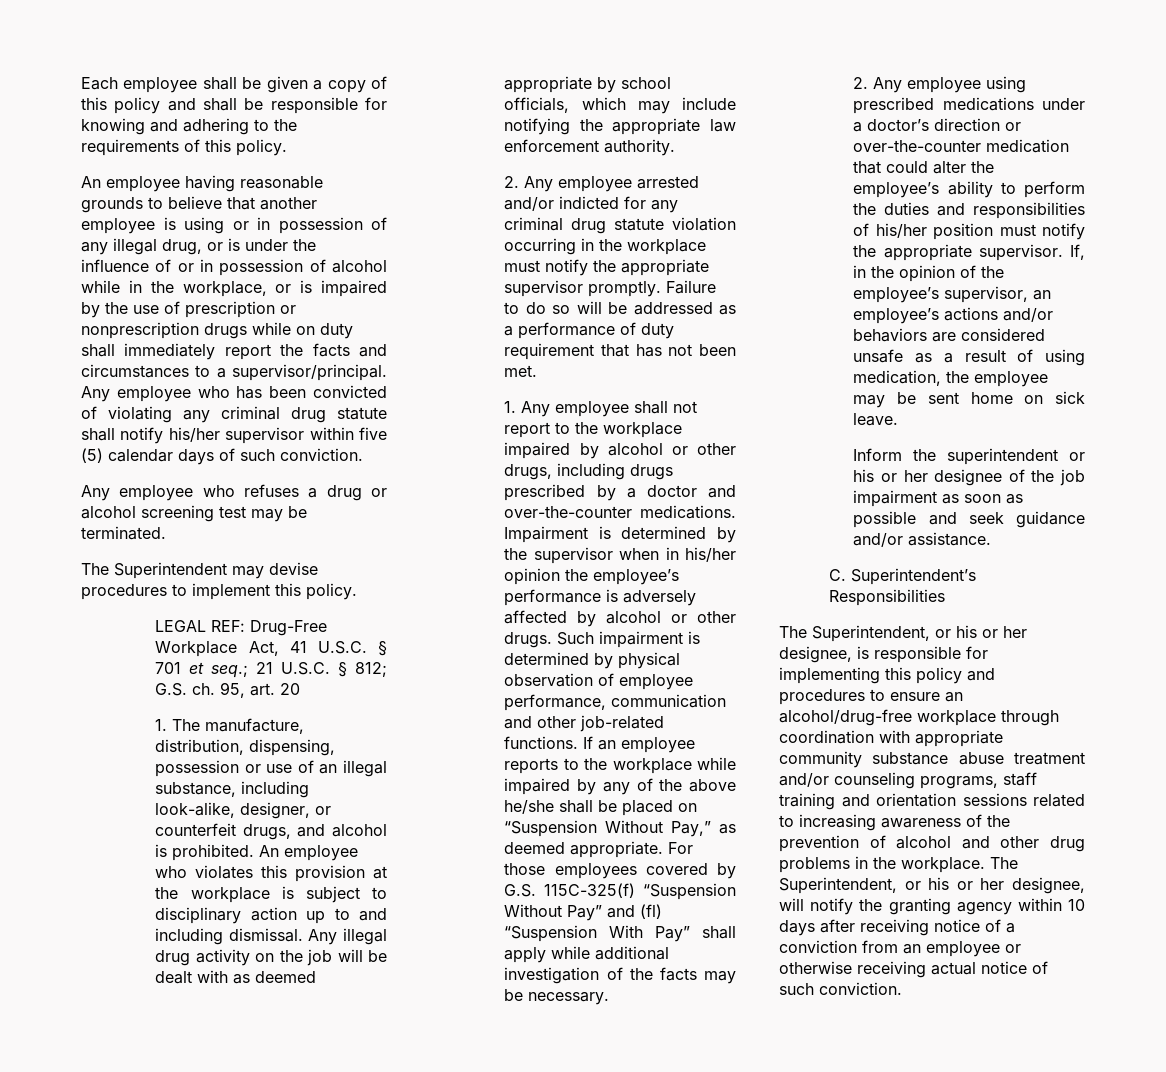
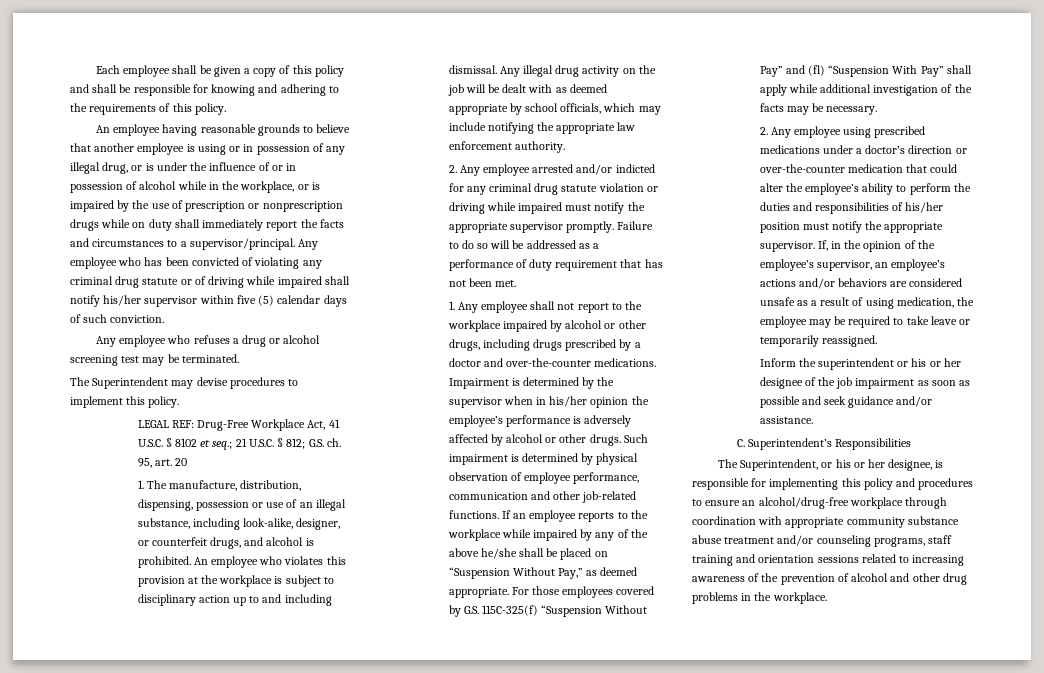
- Any employee who has been convicted of violating any criminal drug statute shall notify his/her supervisor within five (5) calendar days of such conviction.
+ Any employee who has been convicted of violating any criminal drug statute or of driving while impaired shall notify his/her supervisor within five (5) calendar days of such conviction.
- LEGAL REF: Drug-Free Workplace Act, 41 U.S.C. § 701 et seq.; 21 U.S.C. § 812; G.S. ch. 95, art. 20
+ LEGAL REF: Drug-Free Workplace Act, 41 U.S.C. § 8102 et seq.; 21 U.S.C. § 812; G.S. ch. 95, art. 20
- 2. Any employee arrested and/or indicted for any criminal drug statute violation occurring in the workplace must notify the appropriate supervisor promptly.
+ 2. Any employee arrested and/or indicted for any criminal drug statute violation or driving while impaired must notify the appropriate supervisor promptly.
- If, in the opinion of the employee’s supervisor, an employee’s actions and/or behaviors are considered unsafe as a result of using medication, the employee may be sent home on sick leave.
+ If, in the opinion of the employee’s supervisor, an employee’s actions and/or behaviors are considered unsafe as a result of using medication, the employee may be required to take leave or temporarily reassigned.
- The Superintendent, or his or her designee, will notify the granting agency within 10 days after receiving notice of a conviction from an employee or otherwise receiving actual notice of such conviction.

